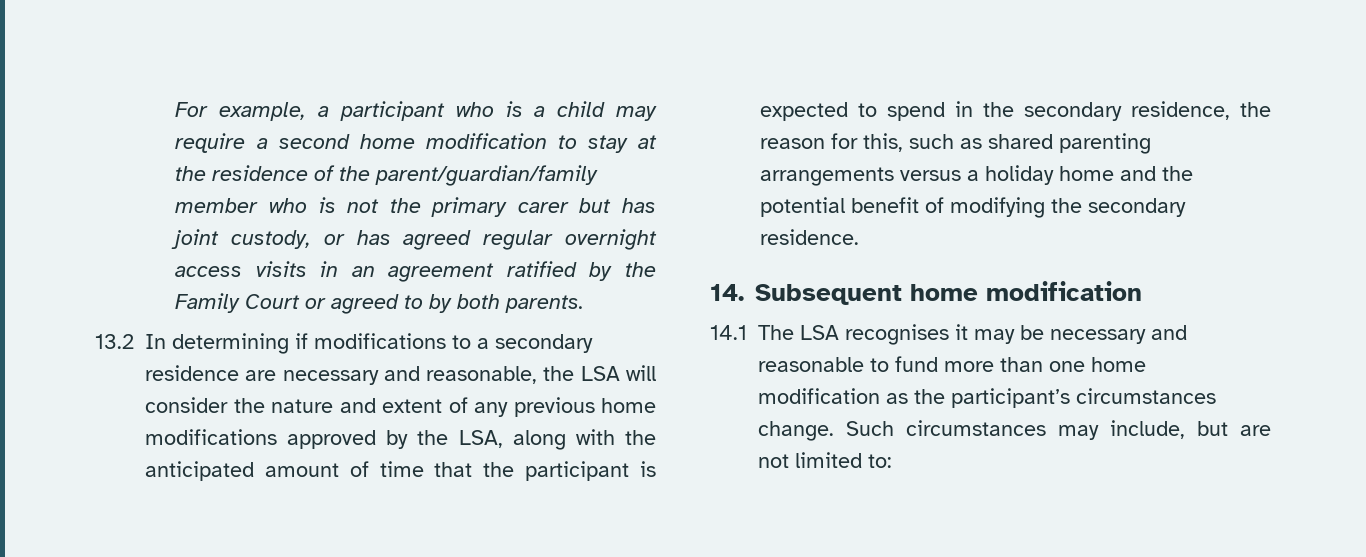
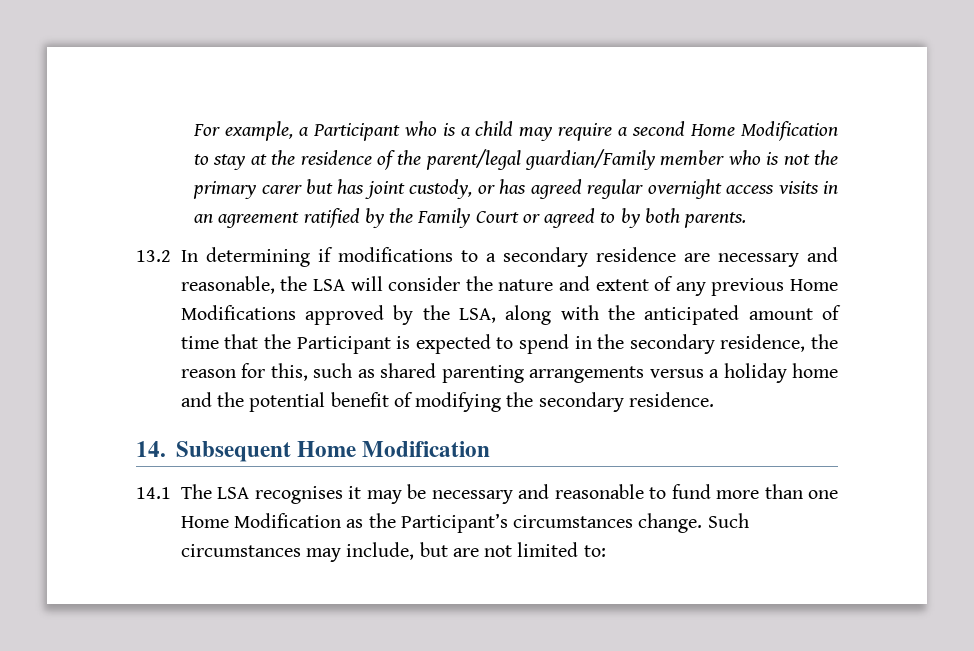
- For example, a participant who is a child may require a second home modification to stay at the residence of the parent/guardian/family member who is not the primary carer but has joint custody, or has agreed regular overnight access visits in an agreement ratified by the Family Court or agreed to by both parents.
+ For example, a Participant who is a child may require a second Home Modification to stay at the residence of the parent/legal guardian/Family member who is not the primary carer but has joint custody, or has agreed regular overnight access visits in an agreement ratified by the Family Court or agreed to by both parents.
- 13.2 In determining if modifications to a secondary residence are necessary and reasonable, the LSA will consider the nature and extent of any previous home modifications approved by the LSA, along with the anticipated amount of time that the participant is expected to spend in the secondary residence, the reason for this, such as shared parenting arrangements versus a holiday home and the potential benefit of modifying the secondary residence.
+ 13.2 In determining if modifications to a secondary residence are necessary and reasonable, the LSA will consider the nature and extent of any previous Home Modifications approved by the LSA, along with the anticipated amount of time that the Participant is expected to spend in the secondary residence, the reason for this, such as shared parenting arrangements versus a holiday home and the potential benefit of modifying the secondary residence.
- 14. Subsequent home modification
+ 14. Subsequent Home Modification
- 14.1 The LSA recognises it may be necessary and reasonable to fund more than one home modification as the participant’s circumstances change.
+ 14.1 The LSA recognises it may be necessary and reasonable to fund more than one Home Modification as the Participant’s circumstances change.

